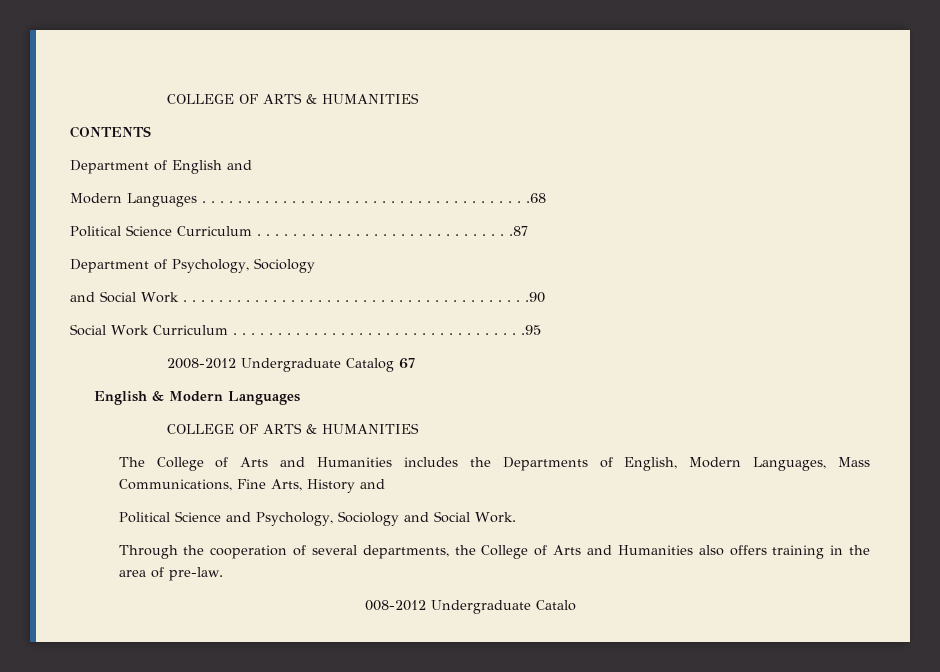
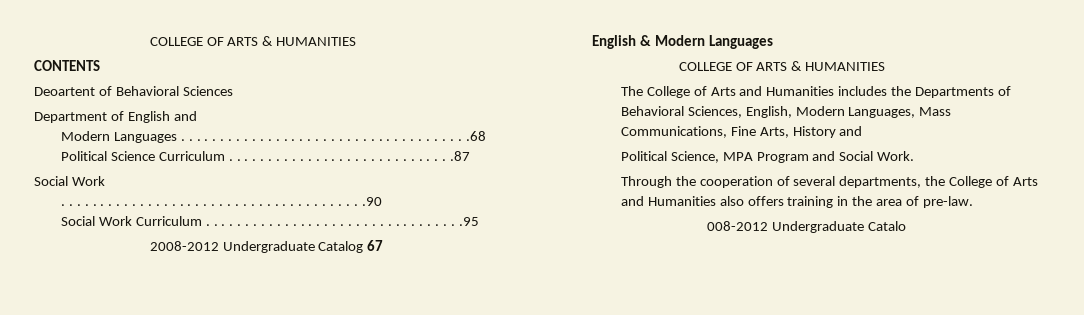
+ Deoartent of Behavioral Sciences
  Political Science Curriculum . . . . . . . . . . . . . . . . . . . . . . . . . . . . .87
- Department of Psychology, Sociology
- and Social Work . . . . . . . . . . . . . . . . . . . . . . . . . . . . . . . . . . . . . . .90
+ Social Work
+ . . . . . . . . . . . . . . . . . . . . . . . . . . . . . . . . . . . . . . .90
- The College of Arts and Humanities includes the Departments of English, Modern Languages, Mass Communications, Fine Arts, History and
+ The College of Arts and Humanities includes the Departments of Behavioral Sciences, English, Modern Languages, Mass Communications, Fine Arts, History and
- Political Science and Psychology, Sociology and Social Work.
+ Political Science, MPA Program and Social Work.

